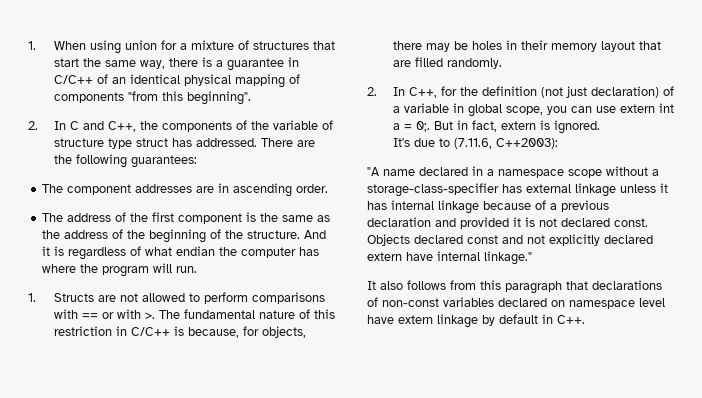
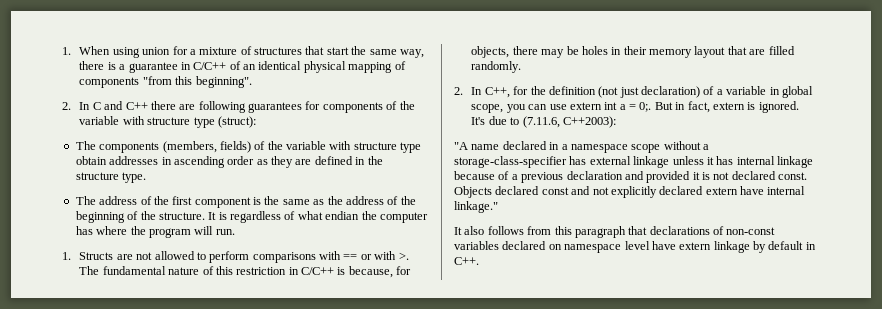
- 2. In C and C++, the components of the variable of structure type struct has addressed. There are the following guarantees:
- The component addresses are in ascending order.
+ 2. In C and C++ there are following guarantees for components of the variable with structure type (struct):
+ The components (members, fields) of the variable with structure type obtain addresses in ascending order as they are defined in the structure type.
- And it is regardless of what endian the computer has where the program will run.
+ It is regardless of what endian the computer has where the program will run.

